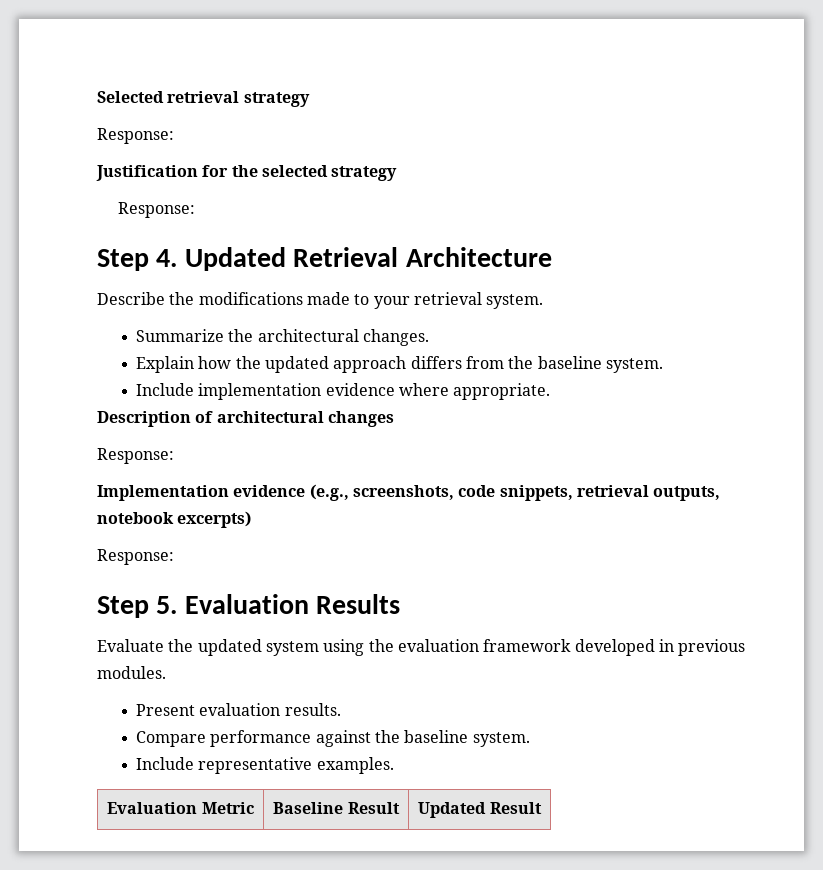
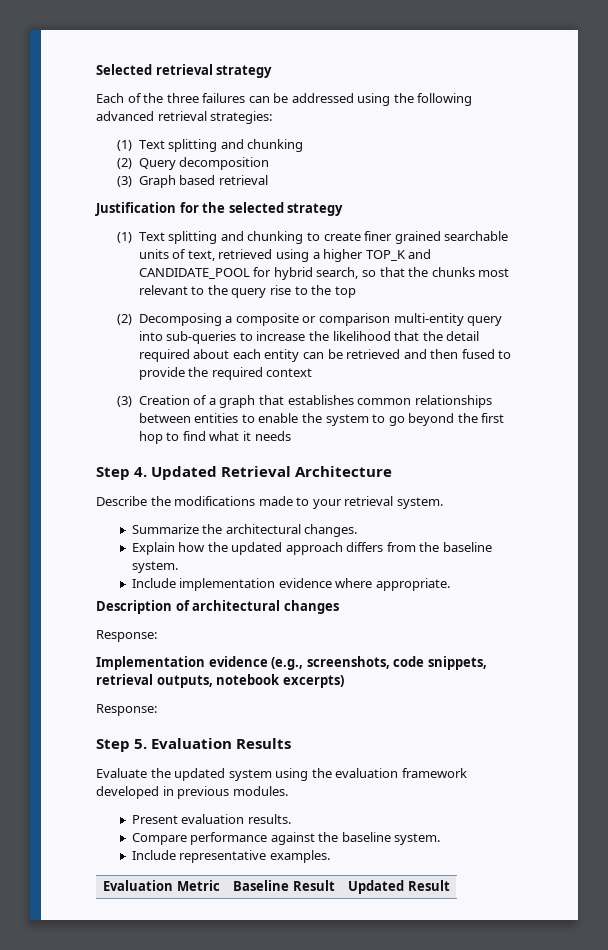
  Selected retrieval strategy
- Response:
+ Each of the three failures can be addressed using the following advanced retrieval strategies:
+ (1) Text splitting and chunking
+ (2) Query decomposition
+ (3) Graph based retrieval
  Justification for the selected strategy
- Response:
+ (1) Text splitting and chunking to create finer grained searchable units of text, retrieved using a higher TOP_K and CANDIDATE_POOL for hybrid search, so that the chunks most relevant to the query rise to the top
+ (2) Decomposing a composite or comparison multi-entity query into sub-queries to increase the likelihood that the detail required about each entity can be retrieved and then fused to provide the required context
+ (3) Creation of a graph that establishes common relationships between entities to enable the system to go beyond the first hop to find what it needs

